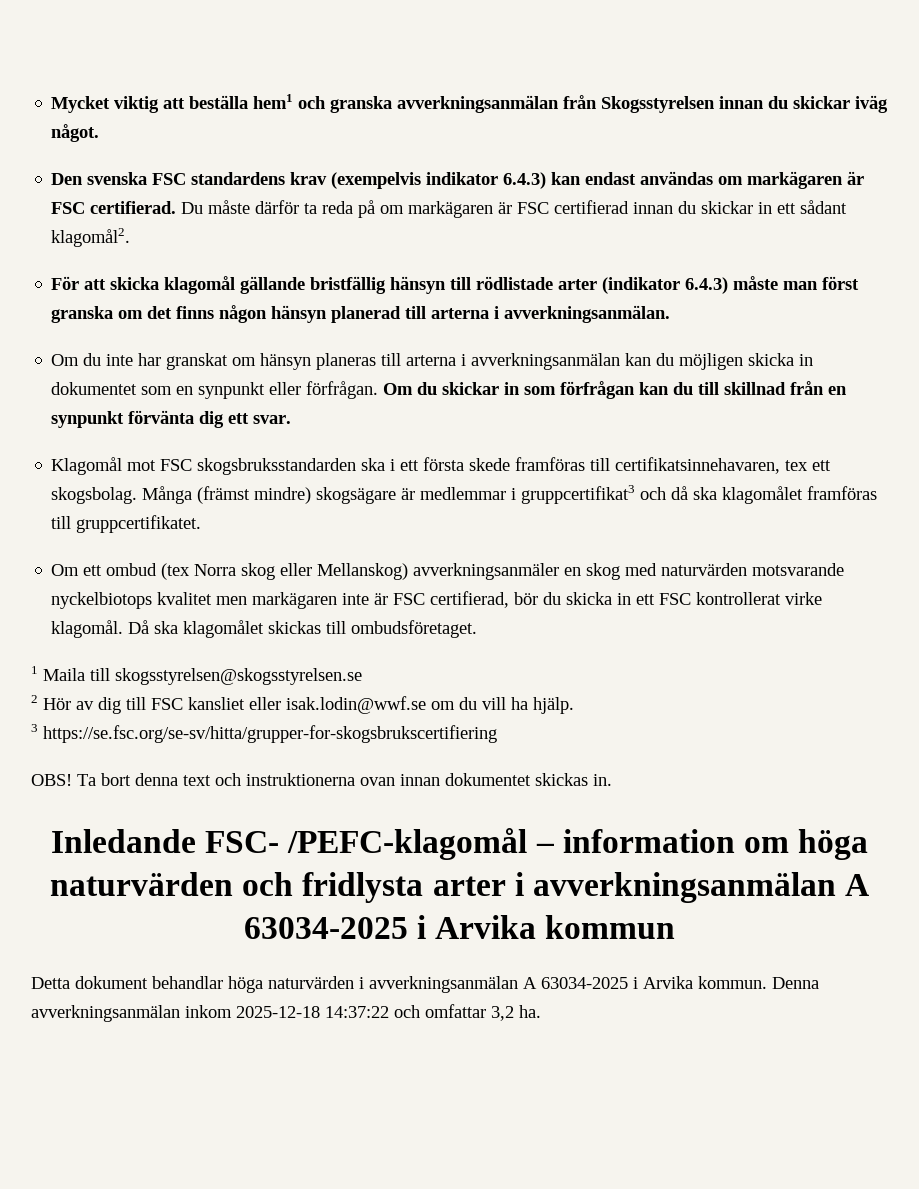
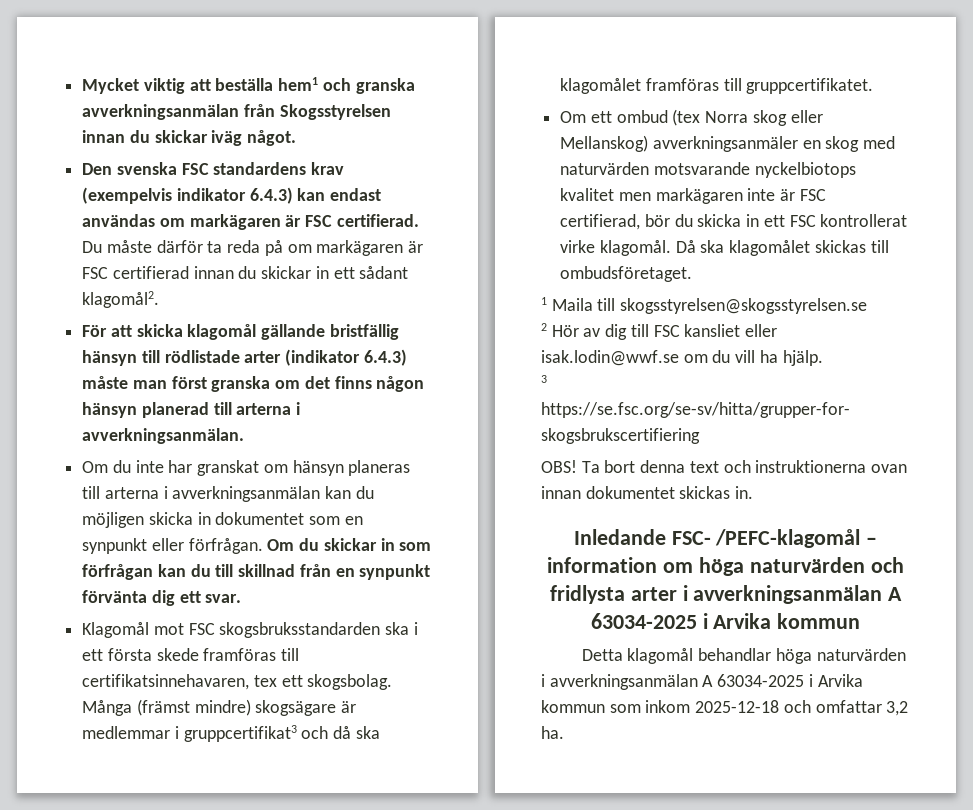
- Detta dokument behandlar höga naturvärden i avverkningsanmälan A 63034-2025 i Arvika kommun. Denna avverkningsanmälan inkom 2025-12-18 14:37:22 och omfattar 3,2 ha.
+ Detta klagomål behandlar höga naturvärden i avverkningsanmälan A 63034-2025 i Arvika kommun som inkom 2025-12-18 och omfattar 3,2 ha.

